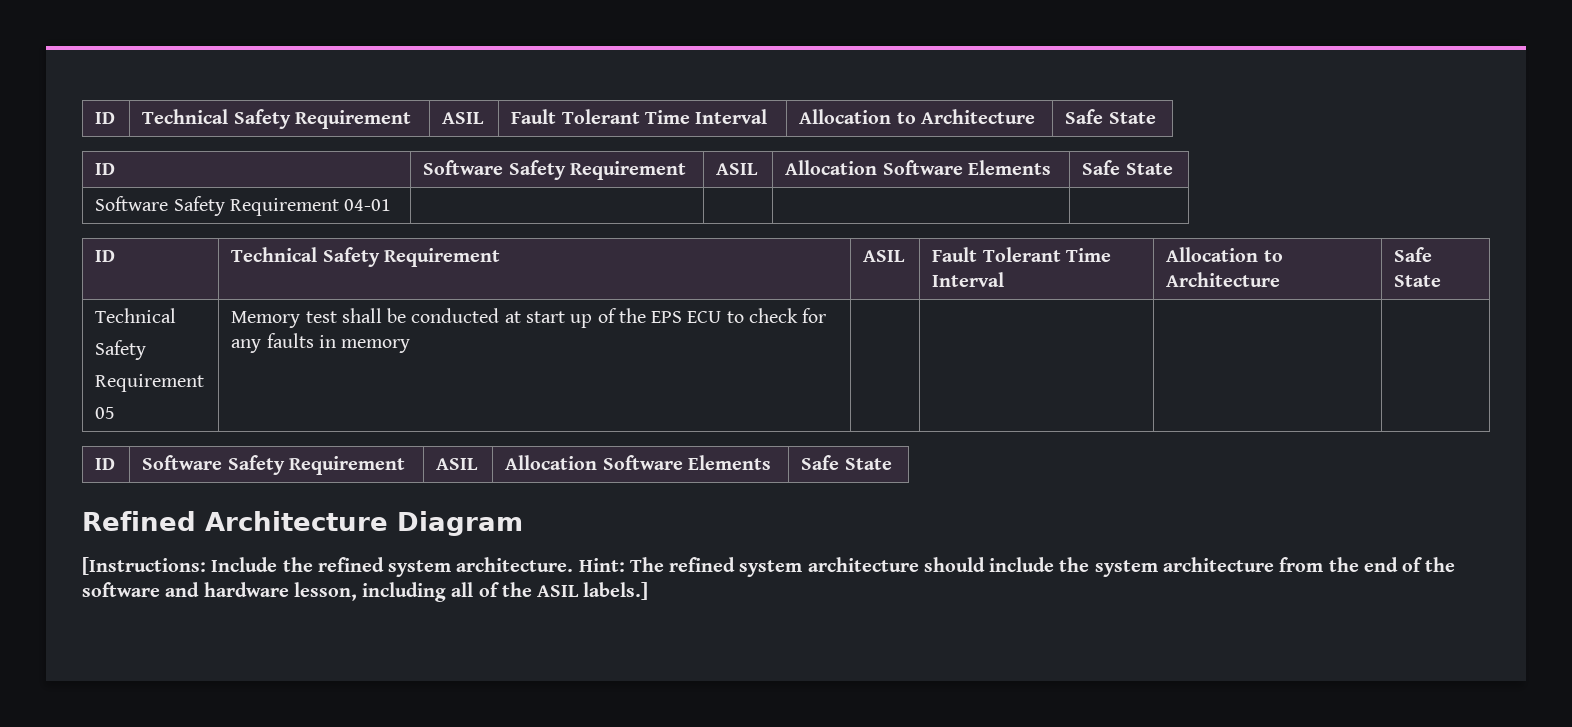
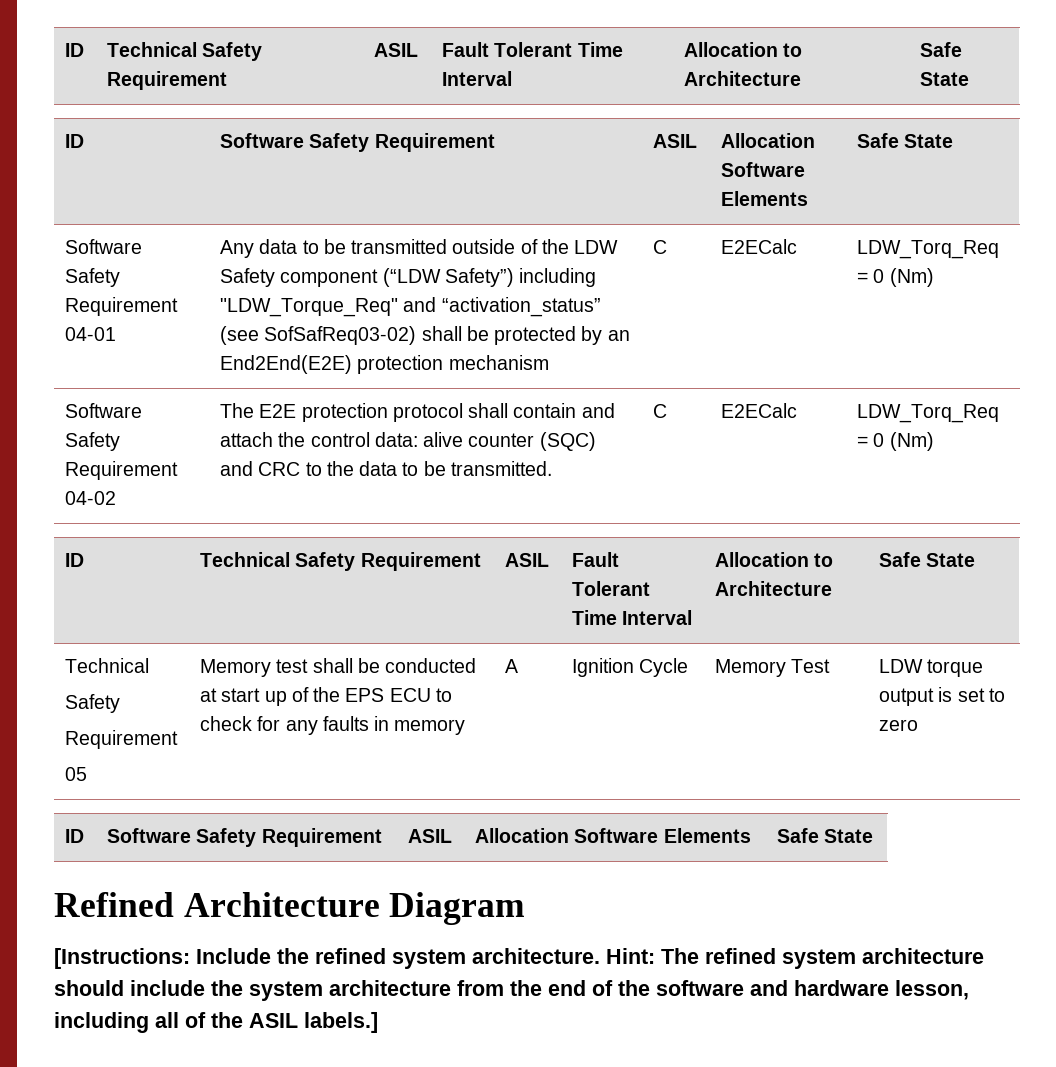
- Software Safety Requirement 04-01 | | | |
+ Software Safety Requirement 04-01 | Any data to be transmitted outside of the LDW Safety component (“LDW Safety”) including "LDW_Torque_Req" and “activation_status” (see SofSafReq03-02) shall be protected by an End2End(E2E) protection mechanism | C | E2ECalc | LDW_Torq_Req = 0 (Nm)
+ Software Safety Requirement 04-02 | The E2E protection protocol shall contain and attach the control data: alive counter (SQC) and CRC to the data to be transmitted. | C | E2ECalc | LDW_Torq_Req = 0 (Nm)
  ID | Technical Safety Requirement | ASIL | Fault Tolerant Time Interval | Allocation to Architecture | Safe State
  Technical
  Safety
  Requirement
- 05 | Memory test shall be conducted at start up of the EPS ECU to check for any faults in memory | | | |
+ 05 | Memory test shall be conducted at start up of the EPS ECU to check for any faults in memory | A | Ignition Cycle | Memory Test | LDW torque output is set to zero

